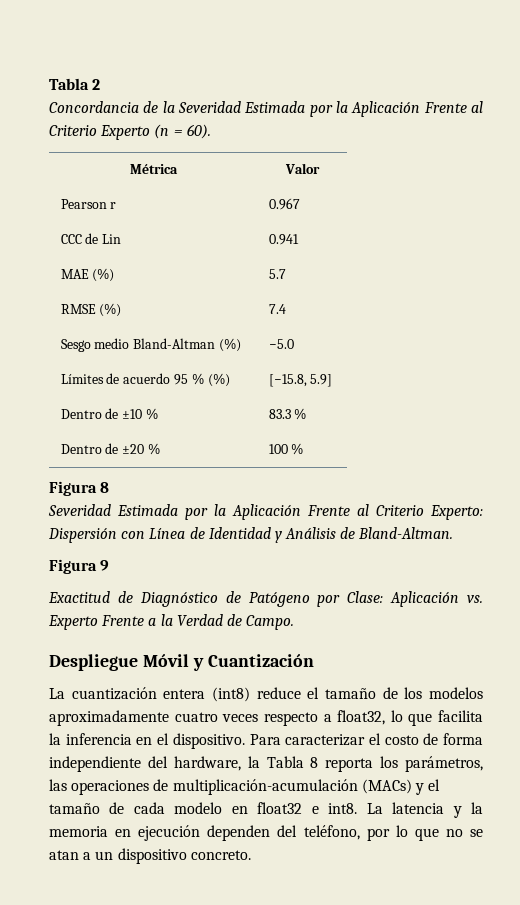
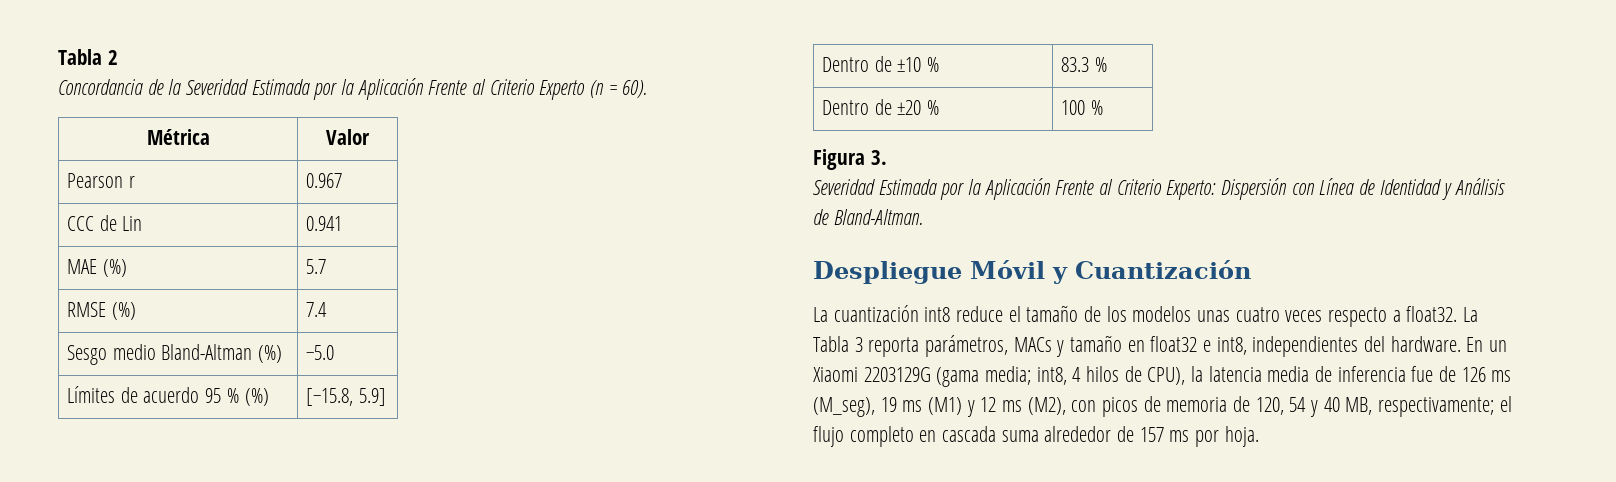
- Figura 8
+ Figura 3.
- Figura 9
- Exactitud de Diagnóstico de Patógeno por Clase: Aplicación vs. Experto Frente a la Verdad de Campo.
- La cuantización entera (int8) reduce el tamaño de los modelos aproximadamente cuatro veces respecto a float32, lo que facilita la inferencia en el dispositivo. Para caracterizar el costo de forma independiente del hardware, la Tabla 8 reporta los parámetros, las operaciones de multiplicación-acumulación (MACs) y el tamaño de cada modelo en float32 e int8. La latencia y la memoria en ejecución dependen del teléfono, por lo que no se atan a un dispositivo concreto.
+ La cuantización int8 reduce el tamaño de los modelos unas cuatro veces respecto a float32. La Tabla 3 reporta parámetros, MACs y tamaño en float32 e int8, independientes del hardware. En un Xiaomi 2203129G (gama media; int8, 4 hilos de CPU), la latencia media de inferencia fue de 126 ms (M_seg), 19 ms (M1) y 12 ms (M2), con picos de memoria de 120, 54 y 40 MB, respectivamente; el flujo completo en cascada suma alrededor de 157 ms por hoja.

